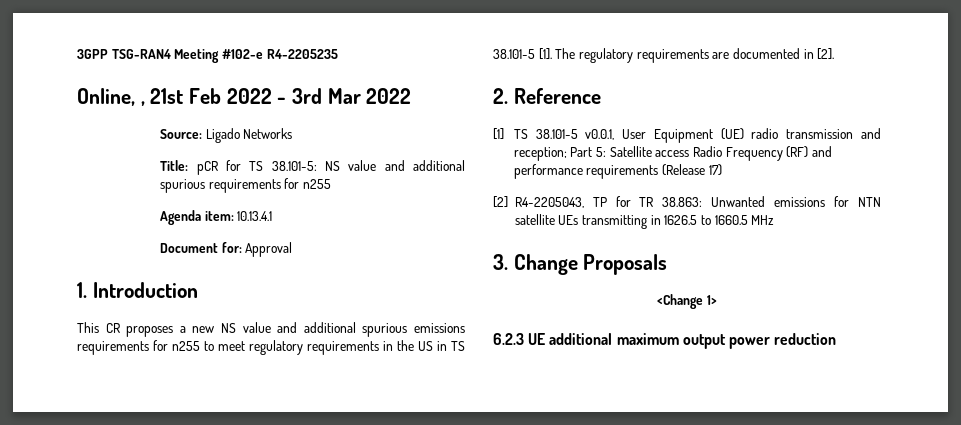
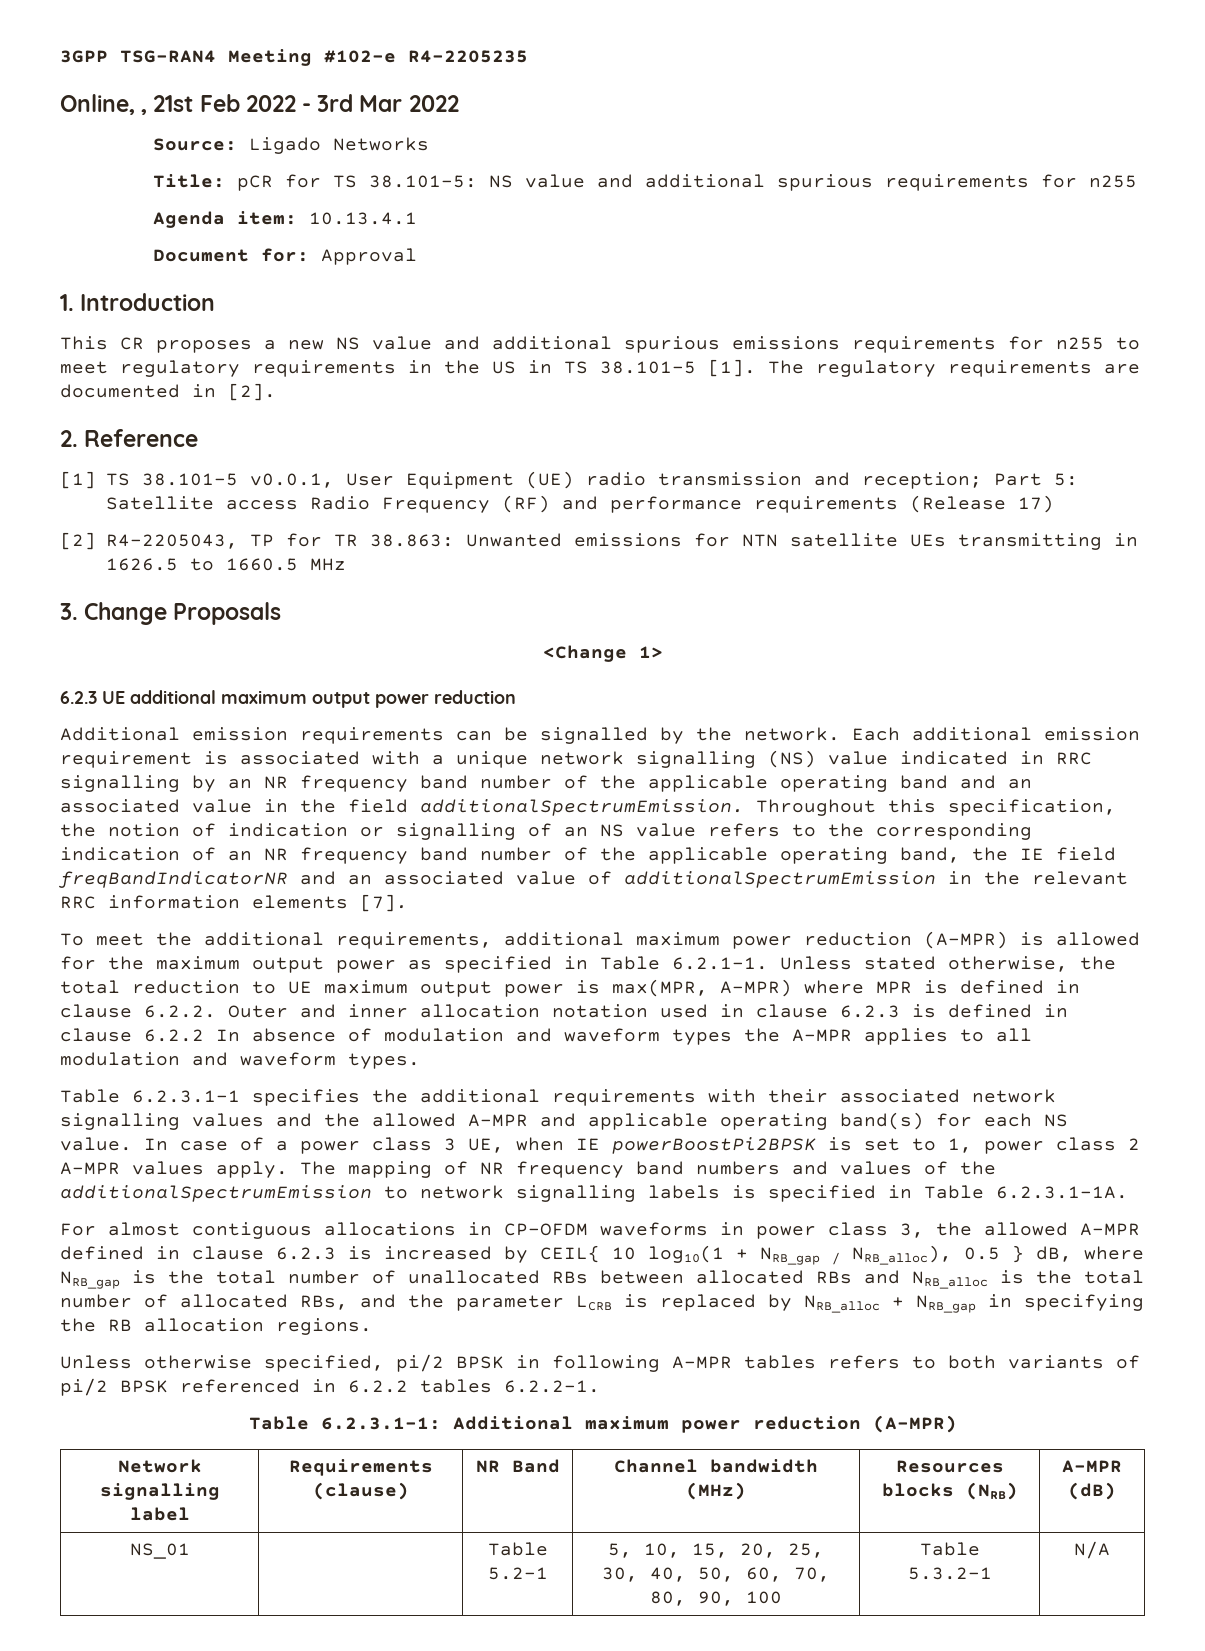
+ Additional emission requirements can be signalled by the network. Each additional emission requirement is associated with a unique network signalling (NS) value indicated in RRC signalling by an NR frequency band number of the applicable operating band and an associated value in the field additionalSpectrumEmission. Throughout this specification, the notion of indication or signalling of an NS value refers to the corresponding indication of an NR frequency band number of the applicable operating band, the IE field freqBandIndicatorNR and an associated value of additionalSpectrumEmission in the relevant RRC information elements [7].
+ To meet the additional requirements, additional maximum power reduction (A-MPR) is allowed for the maximum output power as specified in Table 6.2.1-1. Unless stated otherwise, the total reduction to UE maximum output power is max(MPR, A-MPR) where MPR is defined in clause 6.2.2. Outer and inner allocation notation used in clause 6.2.3 is defined in clause 6.2.2 In absence of modulation and waveform types the A-MPR applies to all modulation and waveform types.
+ Table 6.2.3.1-1 specifies the additional requirements with their associated network signalling values and the allowed A-MPR and applicable operating band(s) for each NS value. In case of a power class 3 UE, when IE powerBoostPi2BPSK is set to 1, power class 2 A-MPR values apply. The mapping of NR frequency band numbers and values of the additionalSpectrumEmission to network signalling labels is specified in Table 6.2.3.1-1A.
+ For almost contiguous allocations in CP-OFDM waveforms in power class 3, the allowed A-MPR defined in clause 6.2.3 is increased by CEIL{ 10 log10(1 + NRB_gap / NRB_alloc), 0.5 } dB, where NRB_gap is the total number of unallocated RBs between allocated RBs and NRB_alloc is the total number of allocated RBs, and the parameter LCRB is replaced by NRB_alloc + NRB_gap in specifying the RB allocation regions.
+ Unless otherwise specified, pi/2 BPSK in following A-MPR tables refers to both variants of pi/2 BPSK referenced in 6.2.2 tables 6.2.2-1.
+ Table 6.2.3.1-1: Additional maximum power reduction (A-MPR)
+ Network signalling label | Requirements (clause) | NR Band | Channel bandwidth (MHz) | Resources blocks (NRB) | A-MPR (dB)
+ NS_01 | | Table 5.2-1 | 5, 10, 15, 20, 25, 30, 40, 50, 60, 70, 80, 90, 100 | Table 5.3.2-1 | N/A

